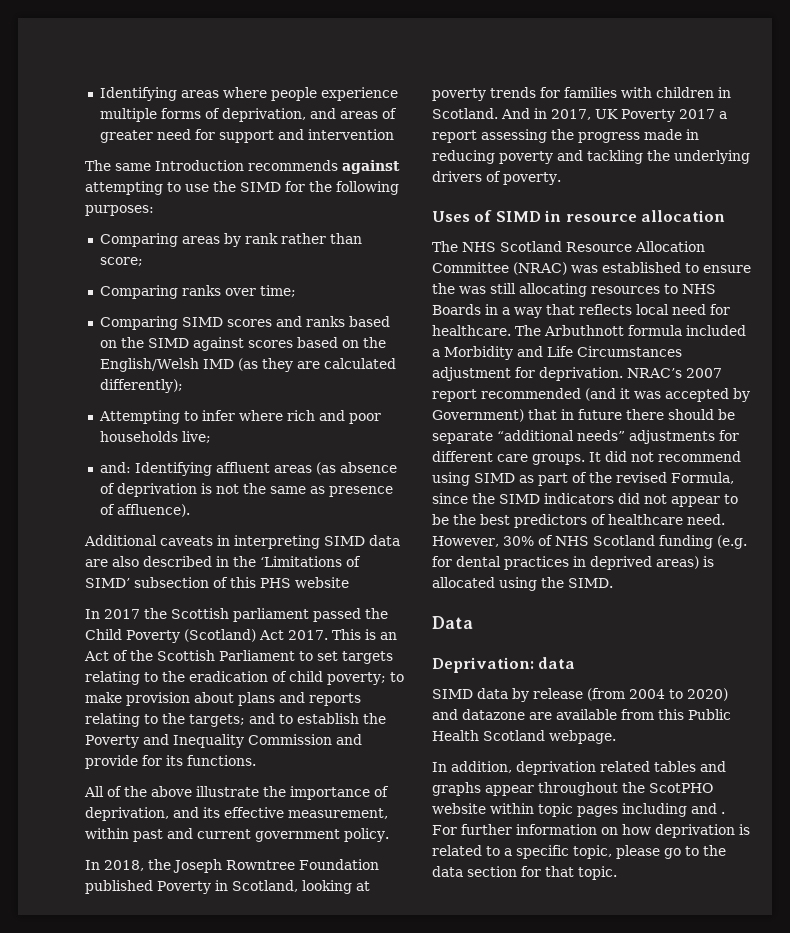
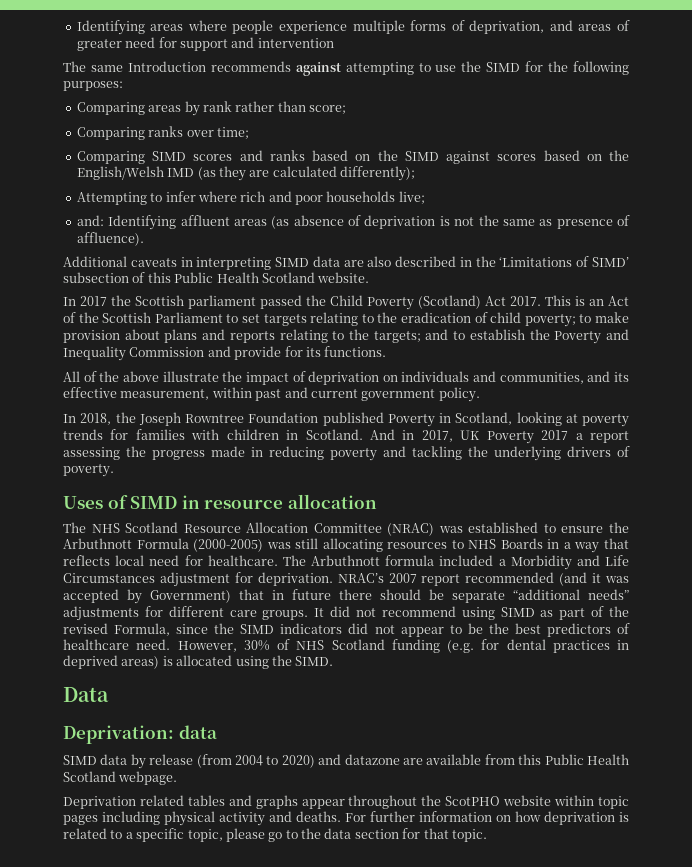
- Additional caveats in interpreting SIMD data are also described in the ‘Limitations of SIMD’ subsection of this PHS website
+ Additional caveats in interpreting SIMD data are also described in the ‘Limitations of SIMD’ subsection of this Public Health Scotland website.
- All of the above illustrate the importance of deprivation, and its effective measurement, within past and current government policy.
+ All of the above illustrate the impact of deprivation on individuals and communities, and its effective measurement, within past and current government policy.
- The NHS Scotland Resource Allocation Committee (NRAC) was established to ensure the was still allocating resources to NHS Boards in a way that reflects local need for healthcare.
+ The NHS Scotland Resource Allocation Committee (NRAC) was established to ensure the Arbuthnott Formula (2000-2005) was still allocating resources to NHS Boards in a way that reflects local need for healthcare.
- In addition, deprivation related tables and graphs appear throughout the ScotPHO website within topic pages including and .
+ Deprivation related tables and graphs appear throughout the ScotPHO website within topic pages including physical activity and deaths.

